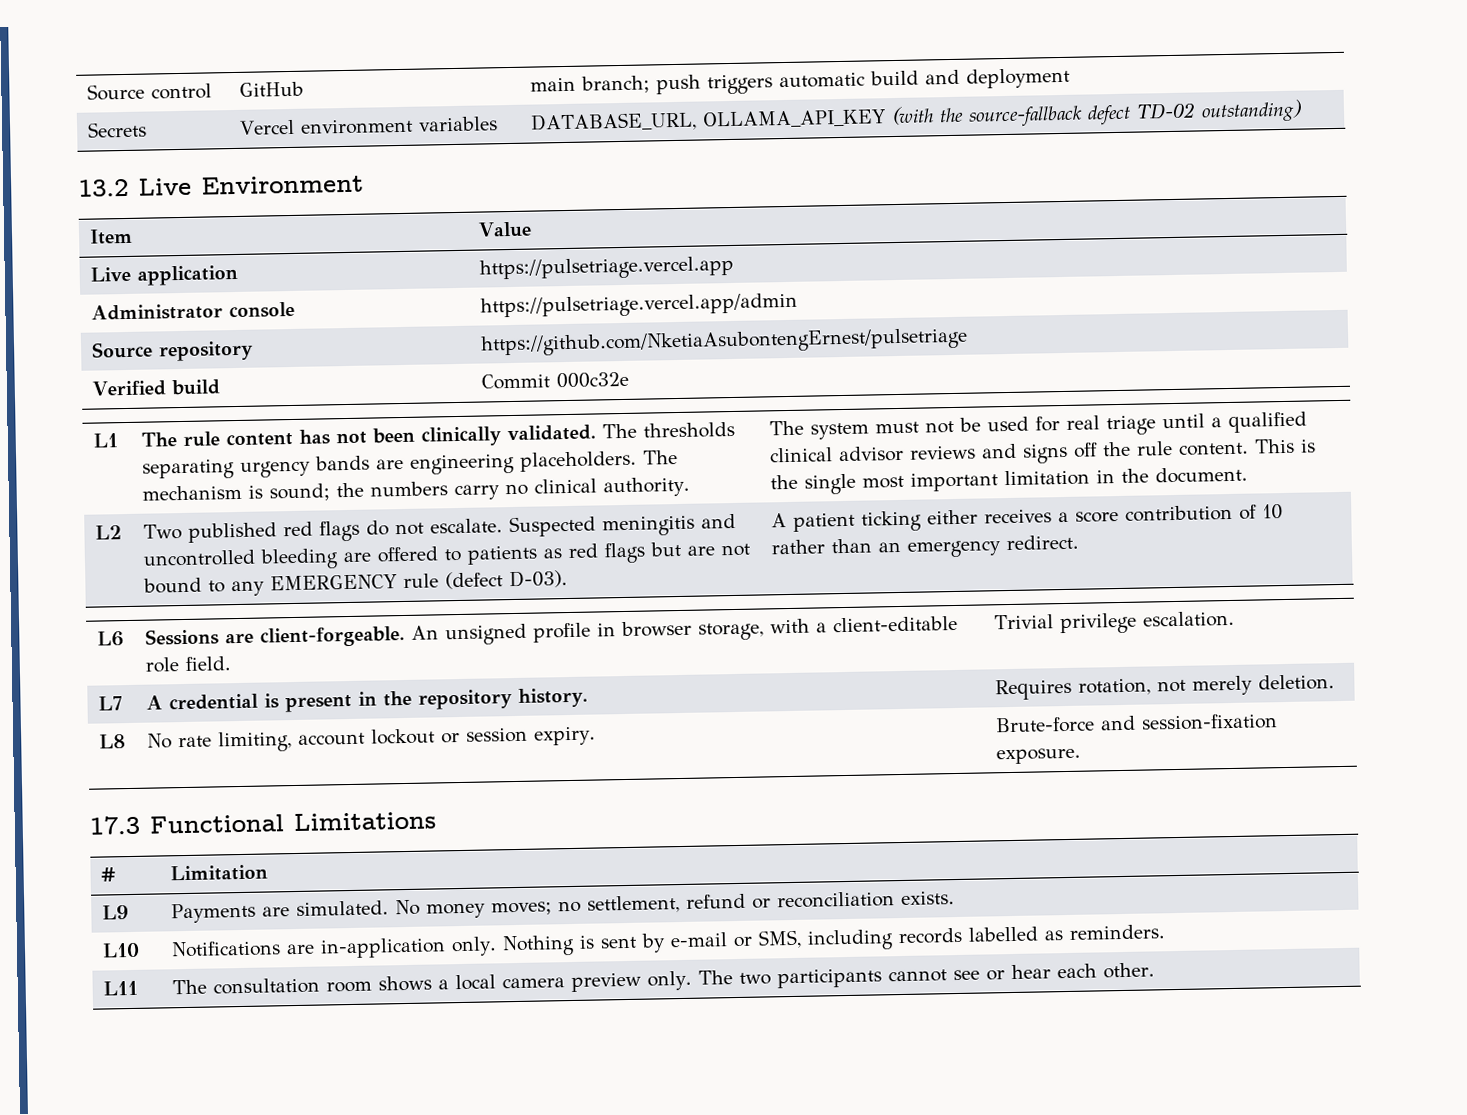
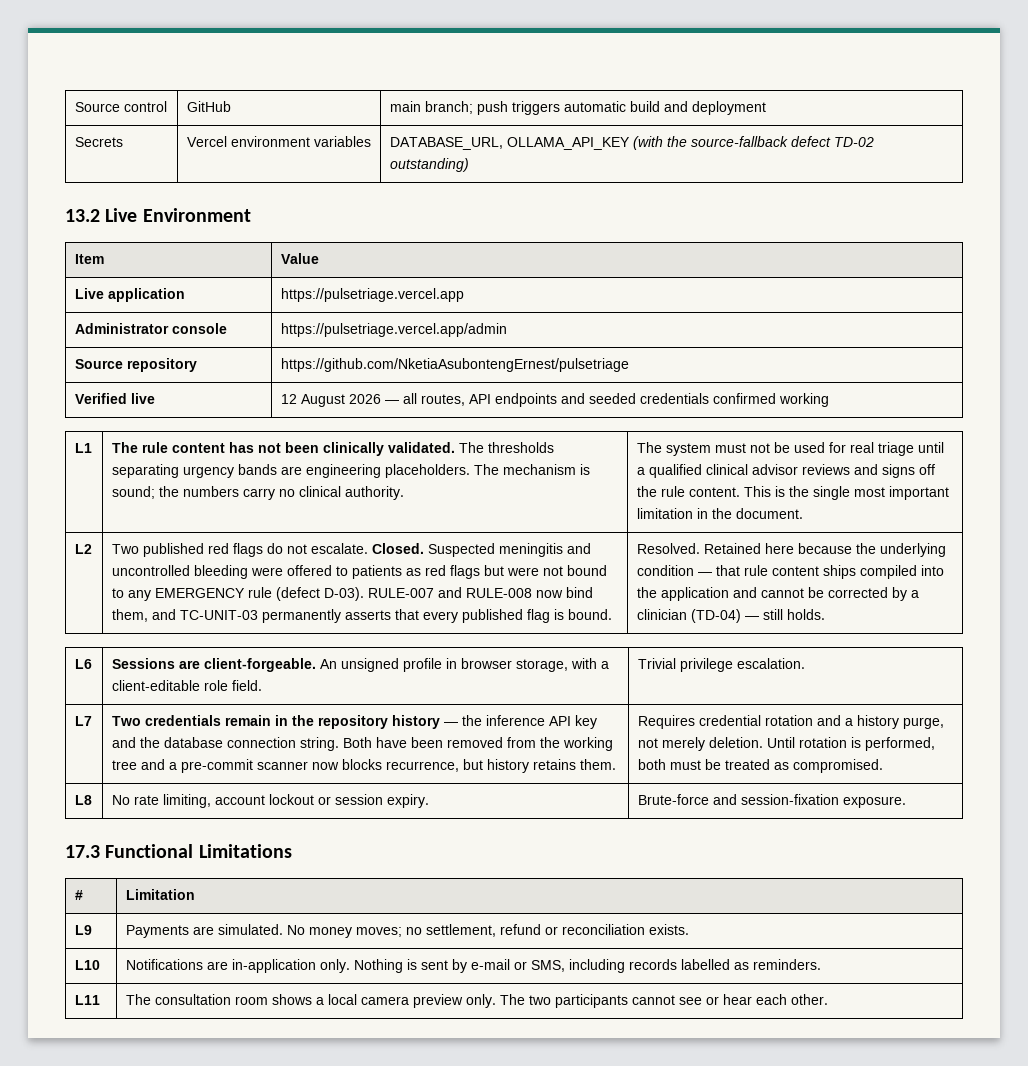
- Verified build | Commit 000c32e
+ Verified live | 12 August 2026 — all routes, API endpoints and seeded credentials confirmed working
+ Closed.
- Suspected meningitis and uncontrolled bleeding are offered to patients as red flags but are not bound to any EMERGENCY rule (defect D-03). | A patient ticking either receives a score contribution of 10 rather than an emergency redirect.
+ Suspected meningitis and uncontrolled bleeding were offered to patients as red flags but were not bound to any EMERGENCY rule (defect D-03). RULE-007 and RULE-008 now bind them, and TC-UNIT-03 permanently asserts that every published flag is bound. | Resolved. Retained here because the underlying condition — that rule content ships compiled into the application and cannot be corrected by a clinician (TD-04) — still holds.
- A credential is present in the repository history. | Requires rotation, not merely deletion.
+ Two credentials remain in the repository history — the inference API key and the database connection string. Both have been removed from the working tree and a pre-commit scanner now blocks recurrence, but history retains them. | Requires credential rotation and a history purge, not merely deletion. Until rotation is performed, both must be treated as compromised.

